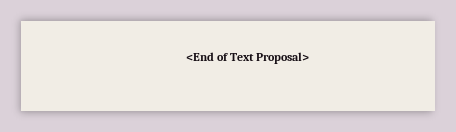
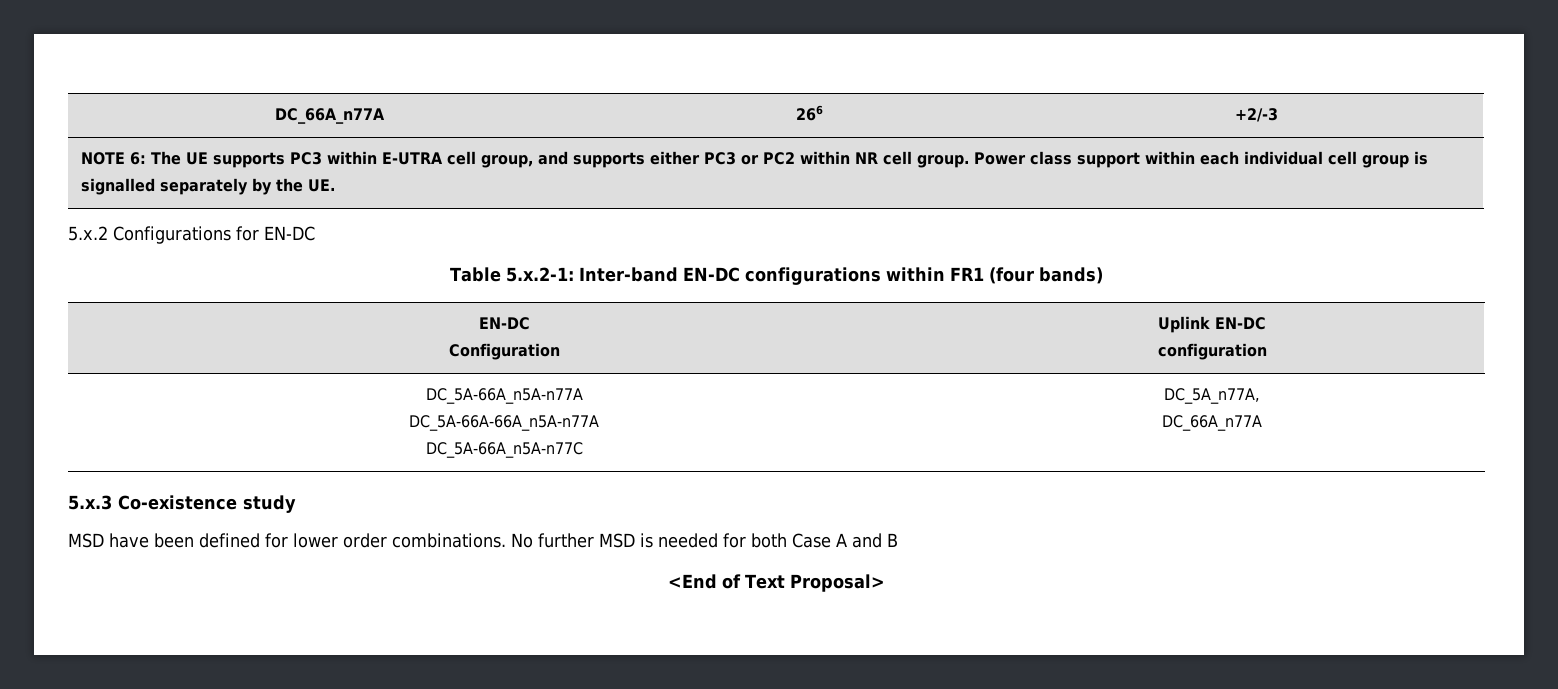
+ DC_66A_n77A | 266 | +2/-3
+ NOTE 6: The UE supports PC3 within E-UTRA cell group, and supports either PC3 or PC2 within NR cell group. Power class support within each individual cell group is signalled separately by the UE.
+ 5.x.2 Configurations for EN-DC
+ Table 5.x.2-1: Inter-band EN-DC configurations within FR1 (four bands)
+ EN-DC
+ Configuration | Uplink EN-DC
+ configuration
+ DC_5A-66A_n5A-n77A
+ DC_5A-66A-66A_n5A-n77A
+ DC_5A-66A_n5A-n77C | DC_5A_n77A,
+ DC_66A_n77A
+ 5.x.3 Co-existence study
+ MSD have been defined for lower order combinations. No further MSD is needed for both Case A and B

